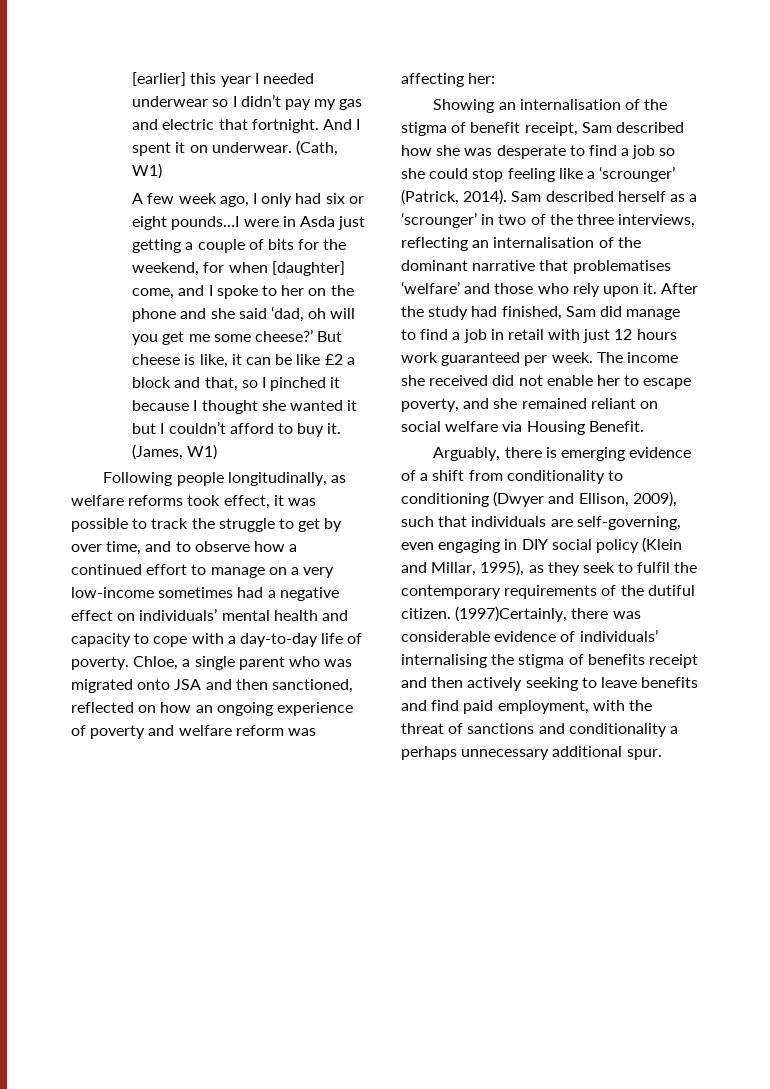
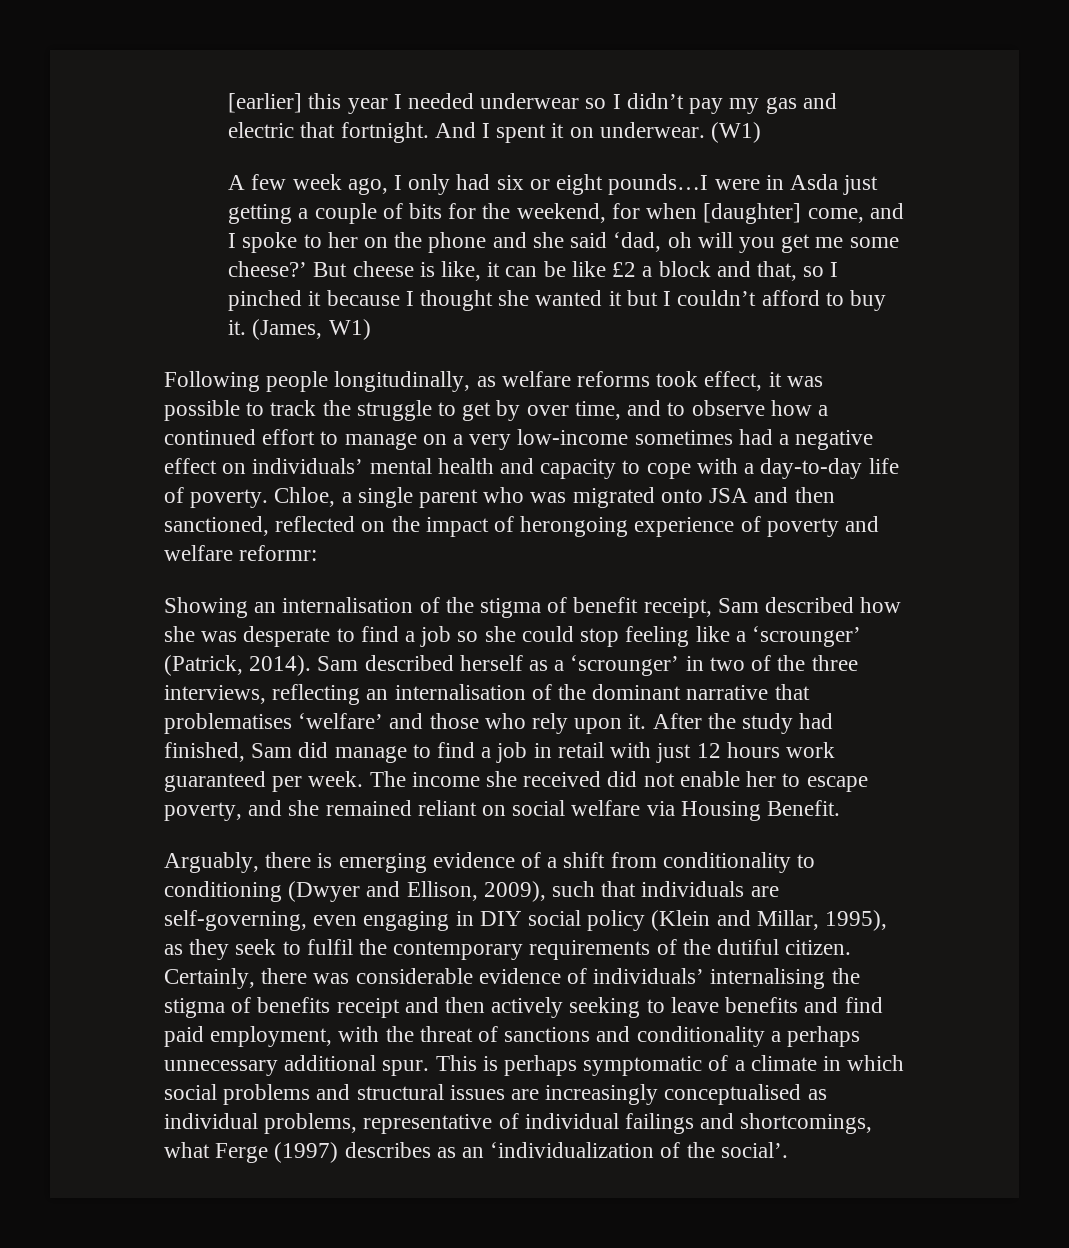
- (Cath, W1)
+ (W1)
- Chloe, a single parent who was migrated onto JSA and then sanctioned, reflected on how an ongoing experience of poverty and welfare reform was affecting her:
+ Chloe, a single parent who was migrated onto JSA and then sanctioned, reflected on the impact of herongoing experience of poverty and welfare reformr:
- (1997)Certainly, there was considerable evidence of individuals’ internalising the stigma of benefits receipt and then actively seeking to leave benefits and find paid employment, with the threat of sanctions and conditionality a perhaps unnecessary additional spur.
+ Certainly, there was considerable evidence of individuals’ internalising the stigma of benefits receipt and then actively seeking to leave benefits and find paid employment, with the threat of sanctions and conditionality a perhaps unnecessary additional spur.
+ This is perhaps symptomatic of a climate in which social problems and structural issues are increasingly conceptualised as individual problems, representative of individual failings and shortcomings, what Ferge (1997) describes as an ‘individualization of the social’.

